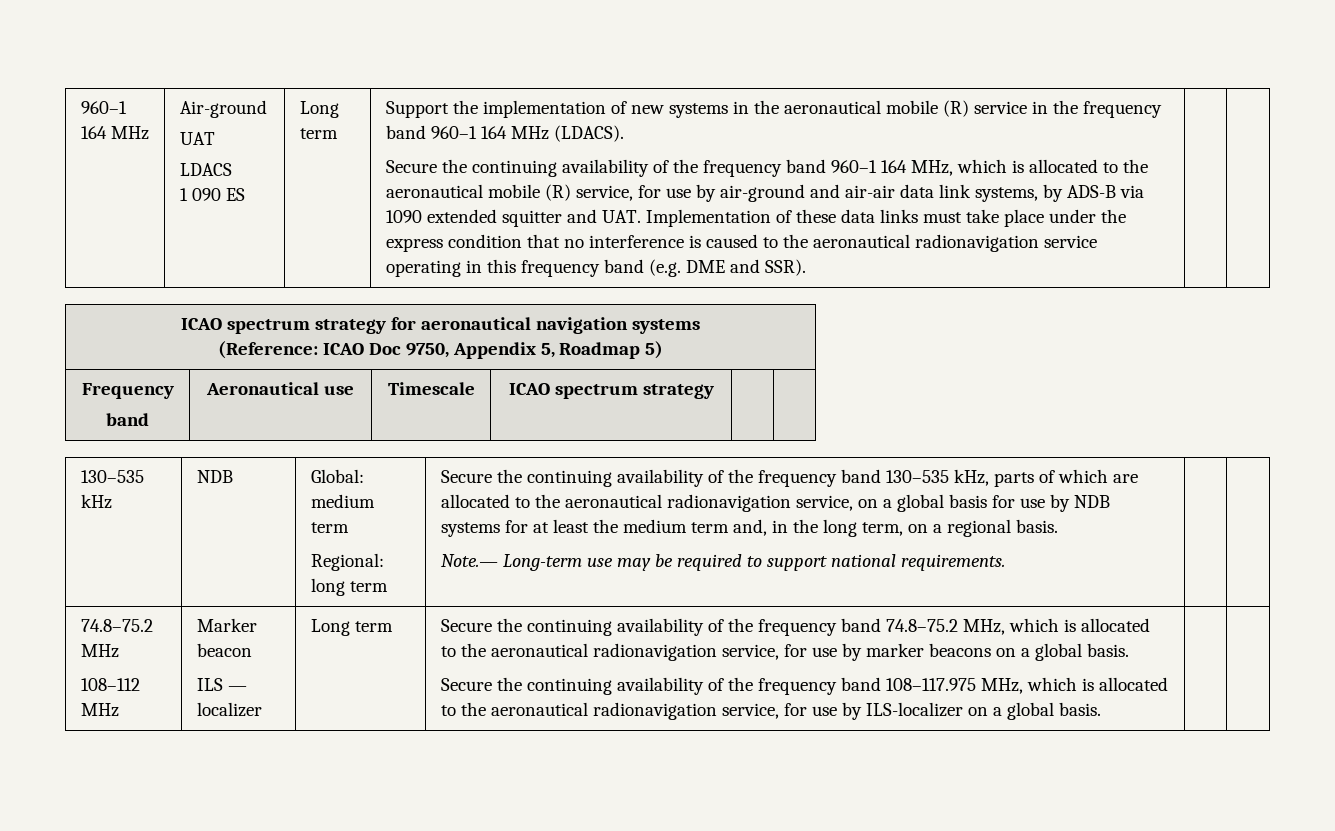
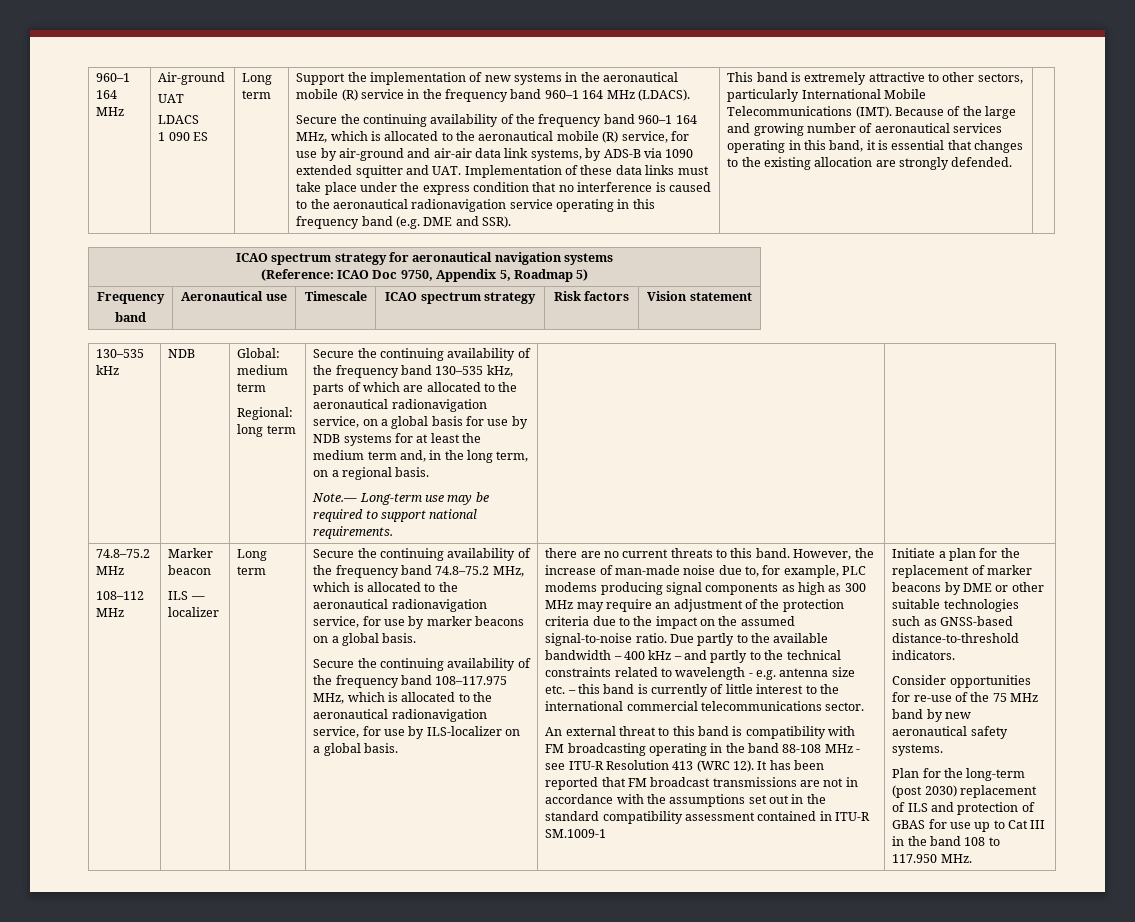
+ This band is extremely attractive to other sectors, particularly International Mobile Telecommunications (IMT). Because of the large and growing number of aeronautical services operating in this band, it is essential that changes to the existing allocation are strongly defended.
  Frequency
- band | Aeronautical use | Timescale | ICAO spectrum strategy | |
+ band | Aeronautical use | Timescale | ICAO spectrum strategy | Risk factors | Vision statement
+ there are no current threats to this band. However, the increase of man-made noise due to, for example, PLC modems producing signal components as high as 300 MHz may require an adjustment of the protection criteria due to the impact on the assumed signal-to-noise ratio. Due partly to the available bandwidth – 400 kHz – and partly to the technical constraints related to wavelength - e.g. antenna size etc. – this band is currently of little interest to the international commercial telecommunications sector.
+ An external threat to this band is compatibility with FM broadcasting operating in the band 88-108 MHz - see ITU-R Resolution 413 (WRC 12). It has been reported that FM broadcast transmissions are not in accordance with the assumptions set out in the standard compatibility assessment contained in ITU-R SM.1009-1 | Initiate a plan for the replacement of marker beacons by DME or other suitable technologies such as GNSS-based distance-to-threshold indicators.
+ Consider opportunities for re-use of the 75 MHz band by new aeronautical safety systems.
+ Plan for the long-term (post 2030) replacement of ILS and protection of GBAS for use up to Cat III in the band 108 to 117.950 MHz.

